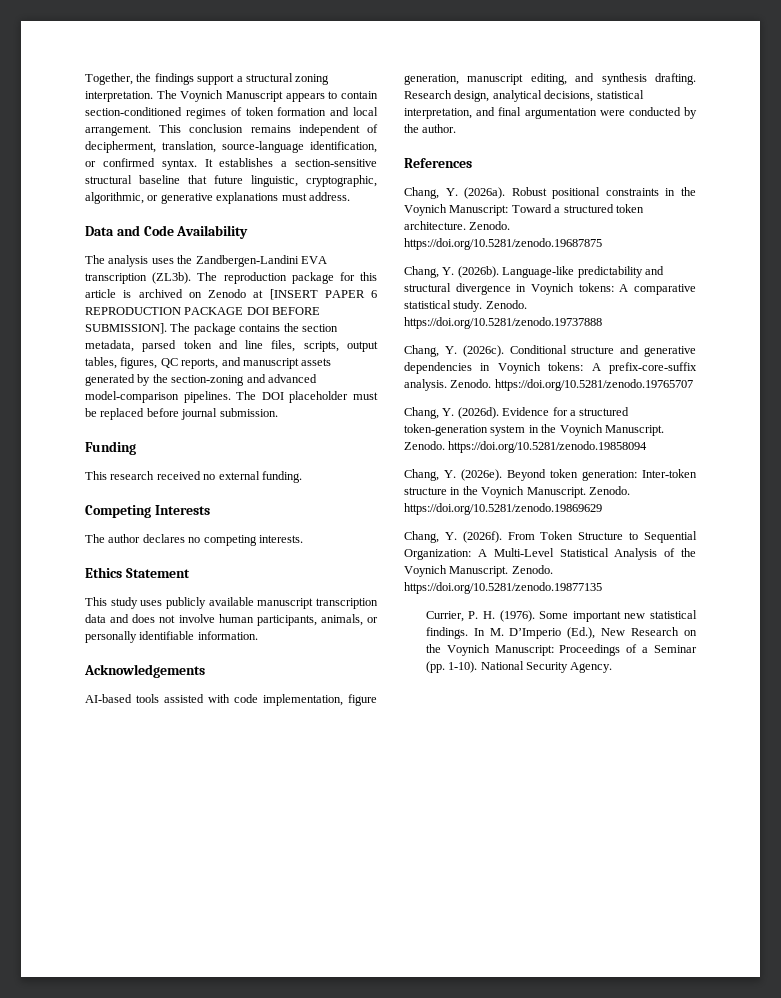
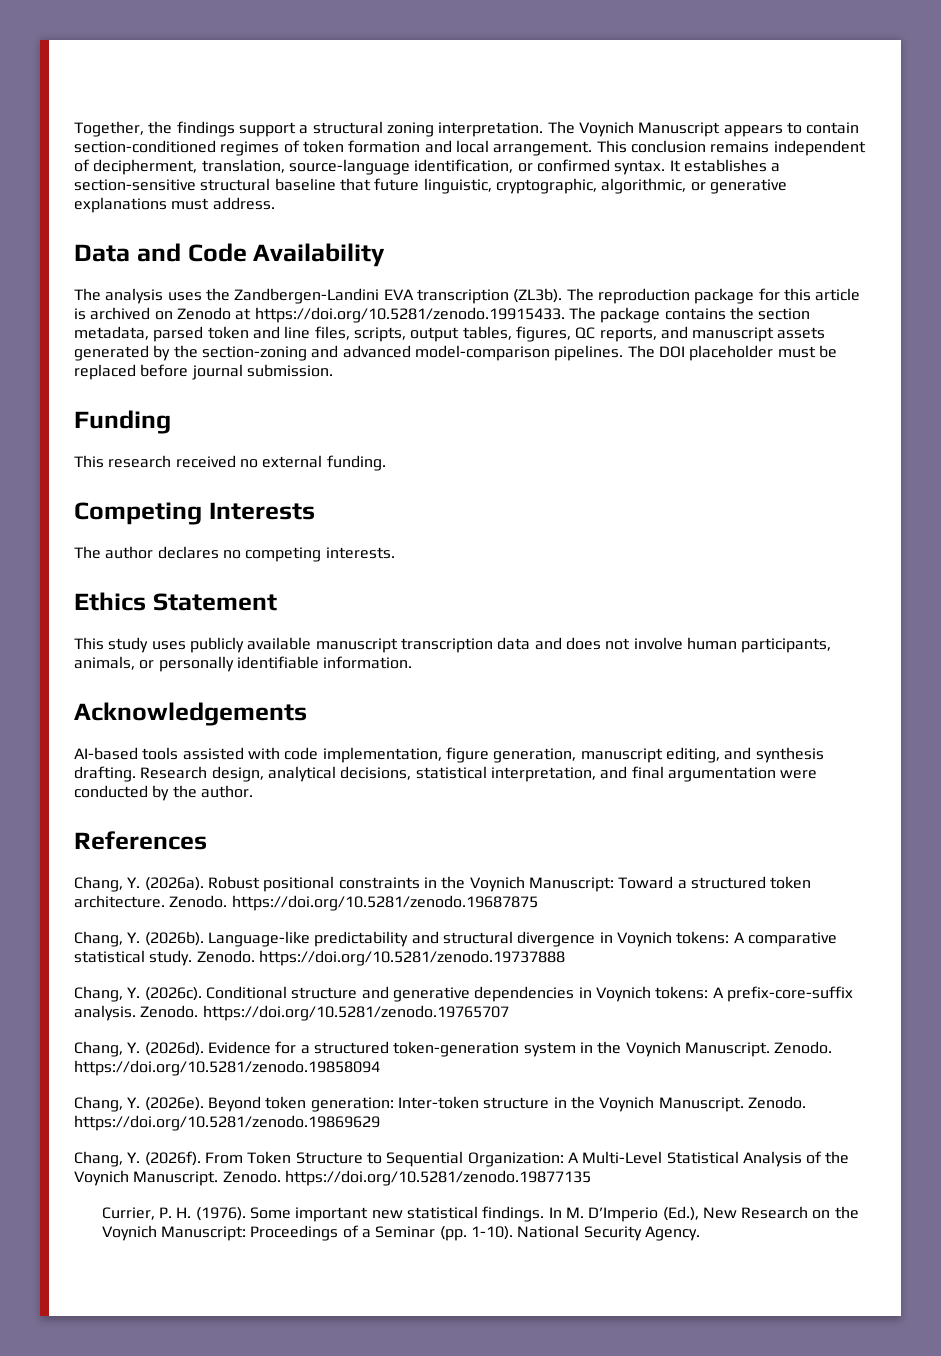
- The reproduction package for this article is archived on Zenodo at [INSERT PAPER 6 REPRODUCTION PACKAGE DOI BEFORE SUBMISSION]. The package contains the section metadata, parsed token and line files, scripts, output tables, figures, QC reports, and manuscript assets generated by the section-zoning and advanced model-comparison pipelines.
+ The reproduction package for this article is archived on Zenodo at https://doi.org/10.5281/zenodo.19915433. The package contains the section metadata, parsed token and line files, scripts, output tables, figures, QC reports, and manuscript assets generated by the section-zoning and advanced model-comparison pipelines.

